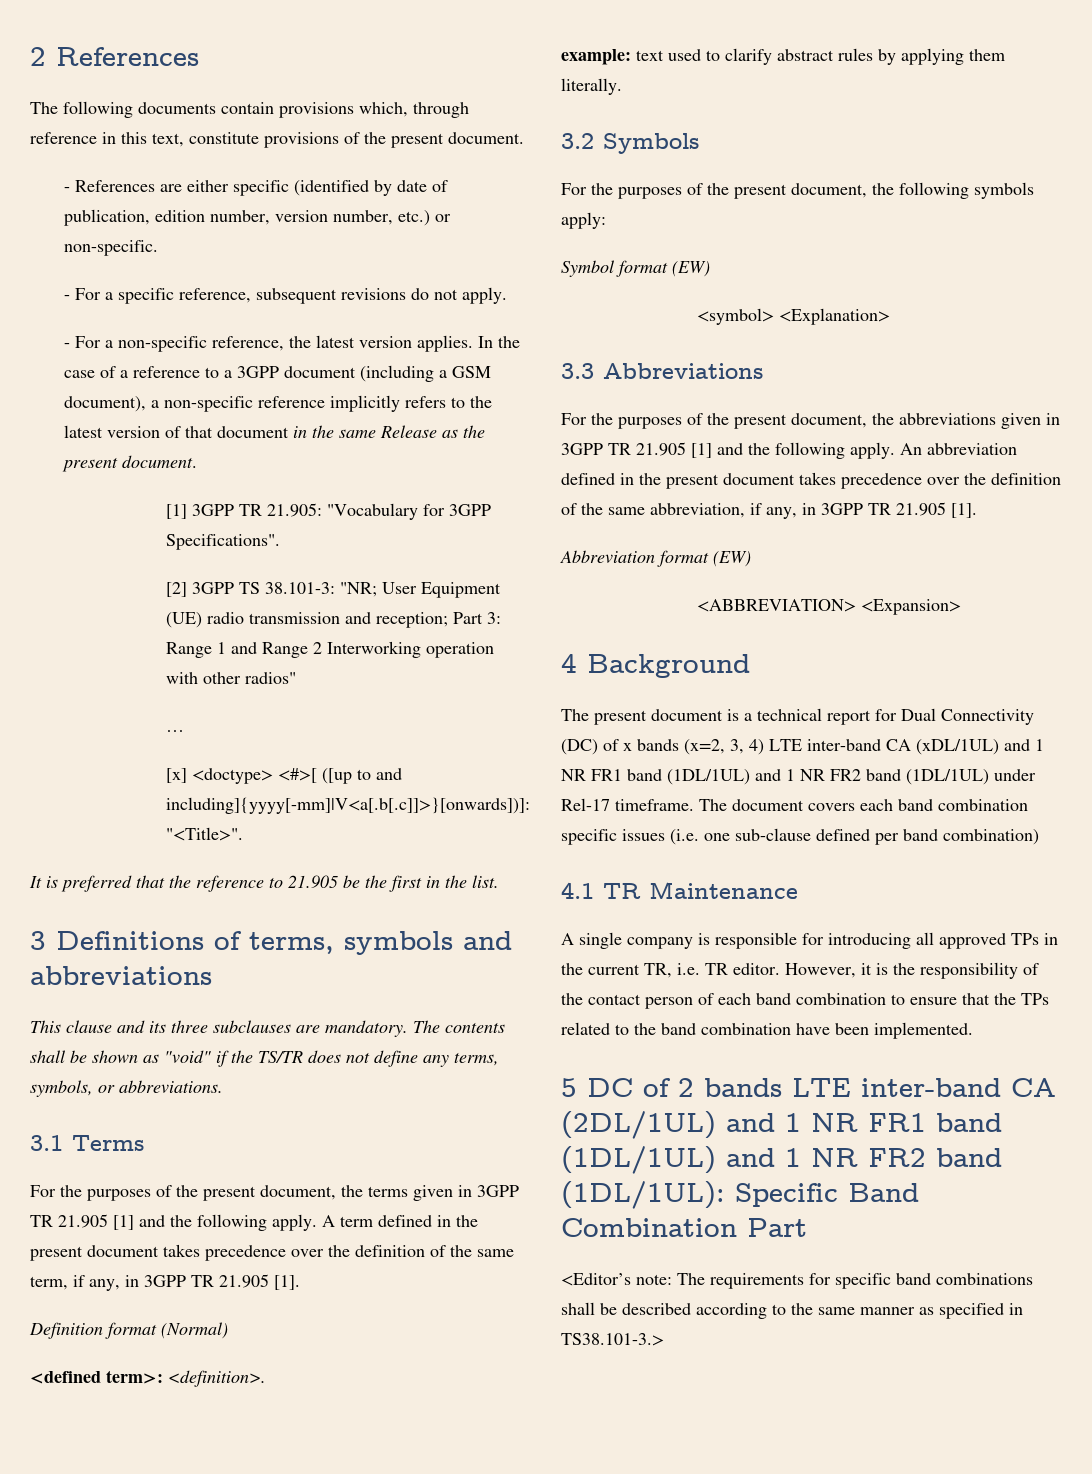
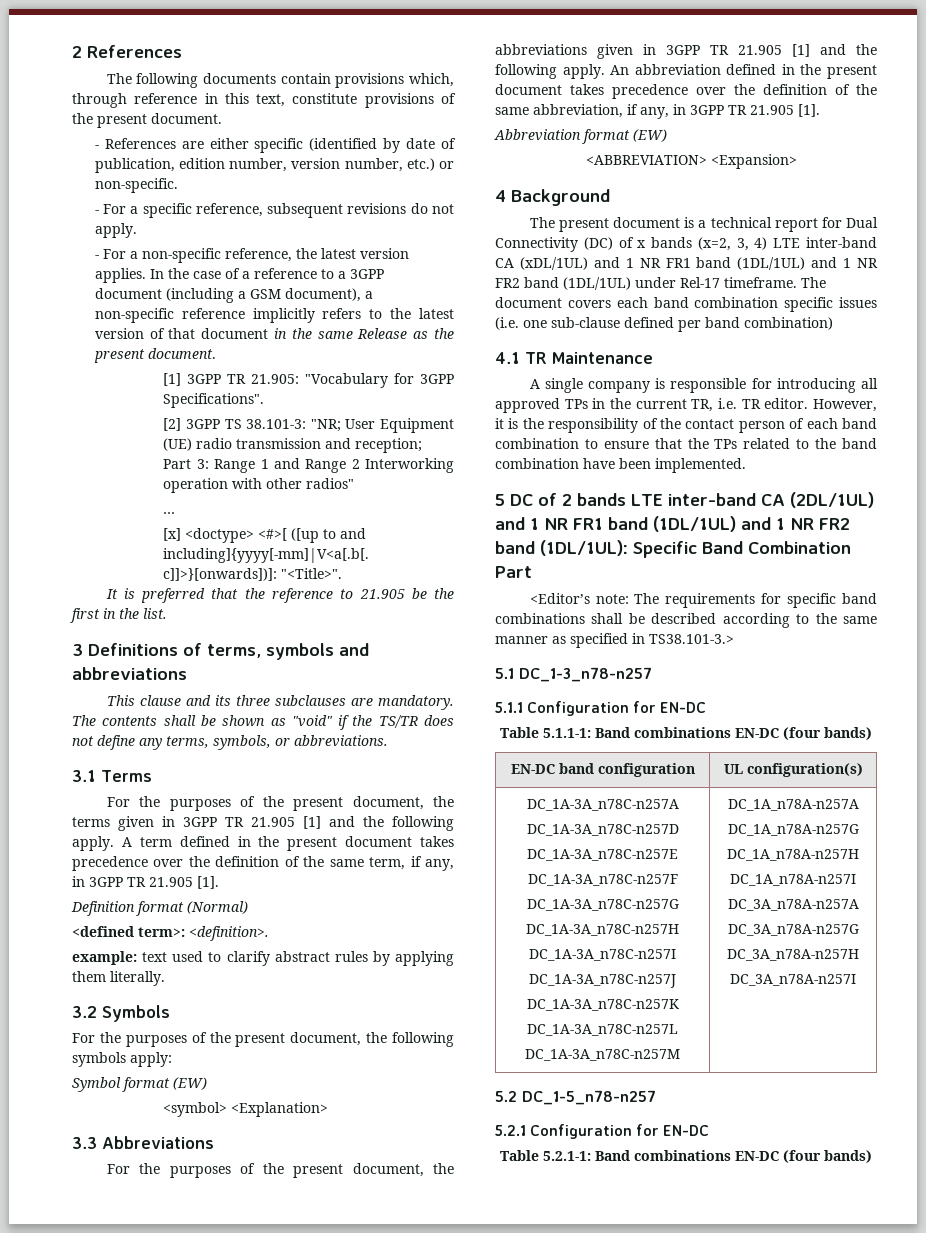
+ 5.1 DC_1-3_n78-n257
+ 5.1.1 Configuration for EN-DC
+ Table 5.1.1-1: Band combinations EN-DC (four bands)
+ EN-DC band configuration | UL configuration(s)
+ DC_1A-3A_n78C-n257A
+ DC_1A-3A_n78C-n257D
+ DC_1A-3A_n78C-n257E
+ DC_1A-3A_n78C-n257F
+ DC_1A-3A_n78C-n257G
+ DC_1A-3A_n78C-n257H
+ DC_1A-3A_n78C-n257I
+ DC_1A-3A_n78C-n257J
+ DC_1A-3A_n78C-n257K
+ DC_1A-3A_n78C-n257L
+ DC_1A-3A_n78C-n257M | DC_1A_n78A-n257A
+ DC_1A_n78A-n257G
+ DC_1A_n78A-n257H
+ DC_1A_n78A-n257I
+ DC_3A_n78A-n257A
+ DC_3A_n78A-n257G
+ DC_3A_n78A-n257H
+ DC_3A_n78A-n257I
+ 5.2 DC_1-5_n78-n257
+ 5.2.1 Configuration for EN-DC
+ Table 5.2.1-1: Band combinations EN-DC (four bands)

